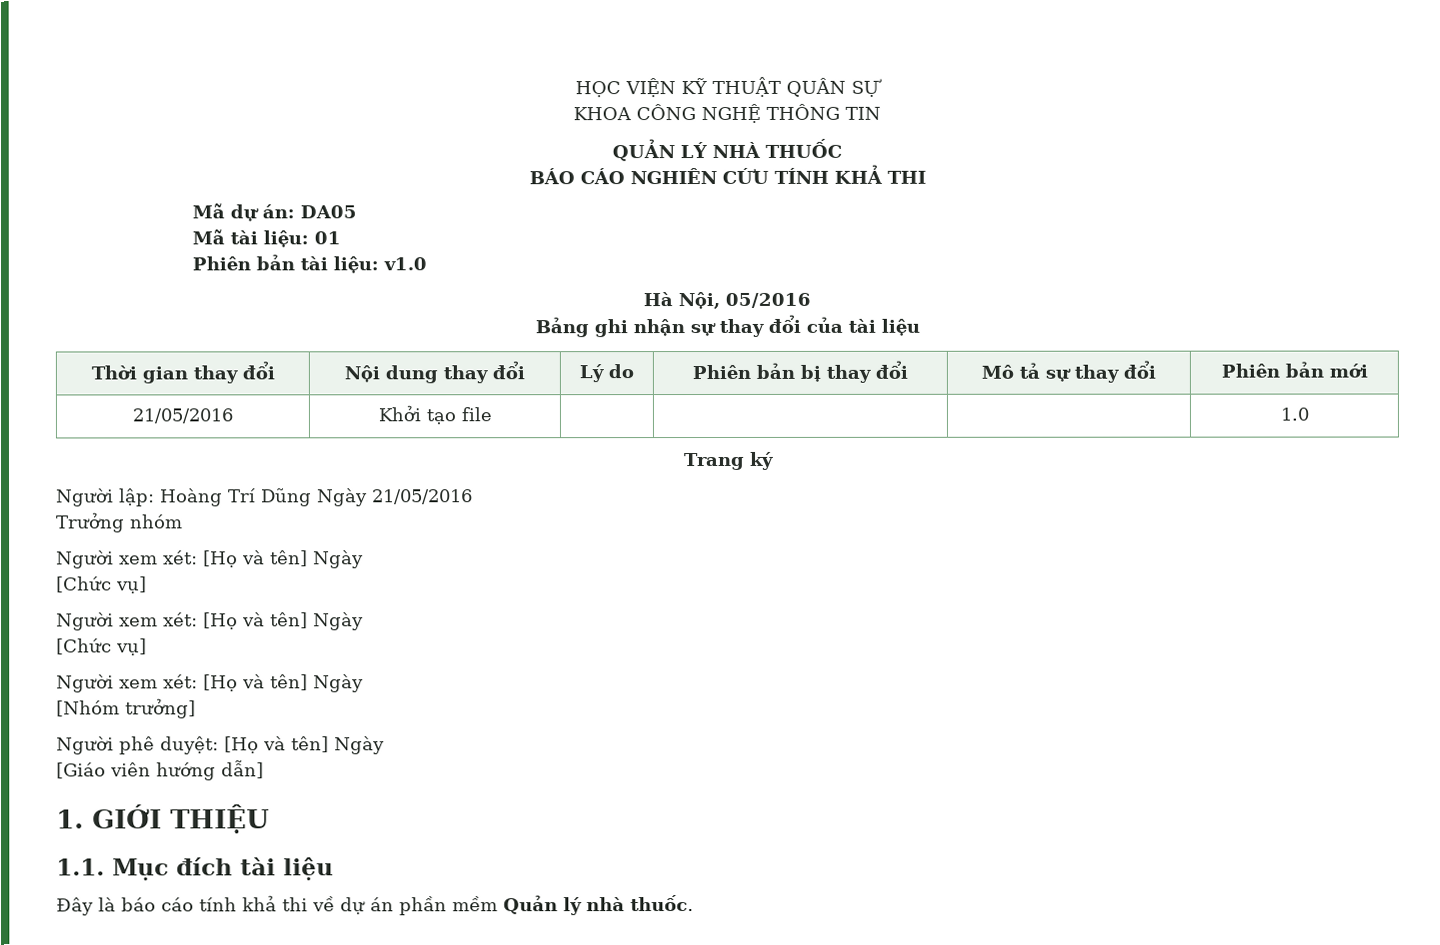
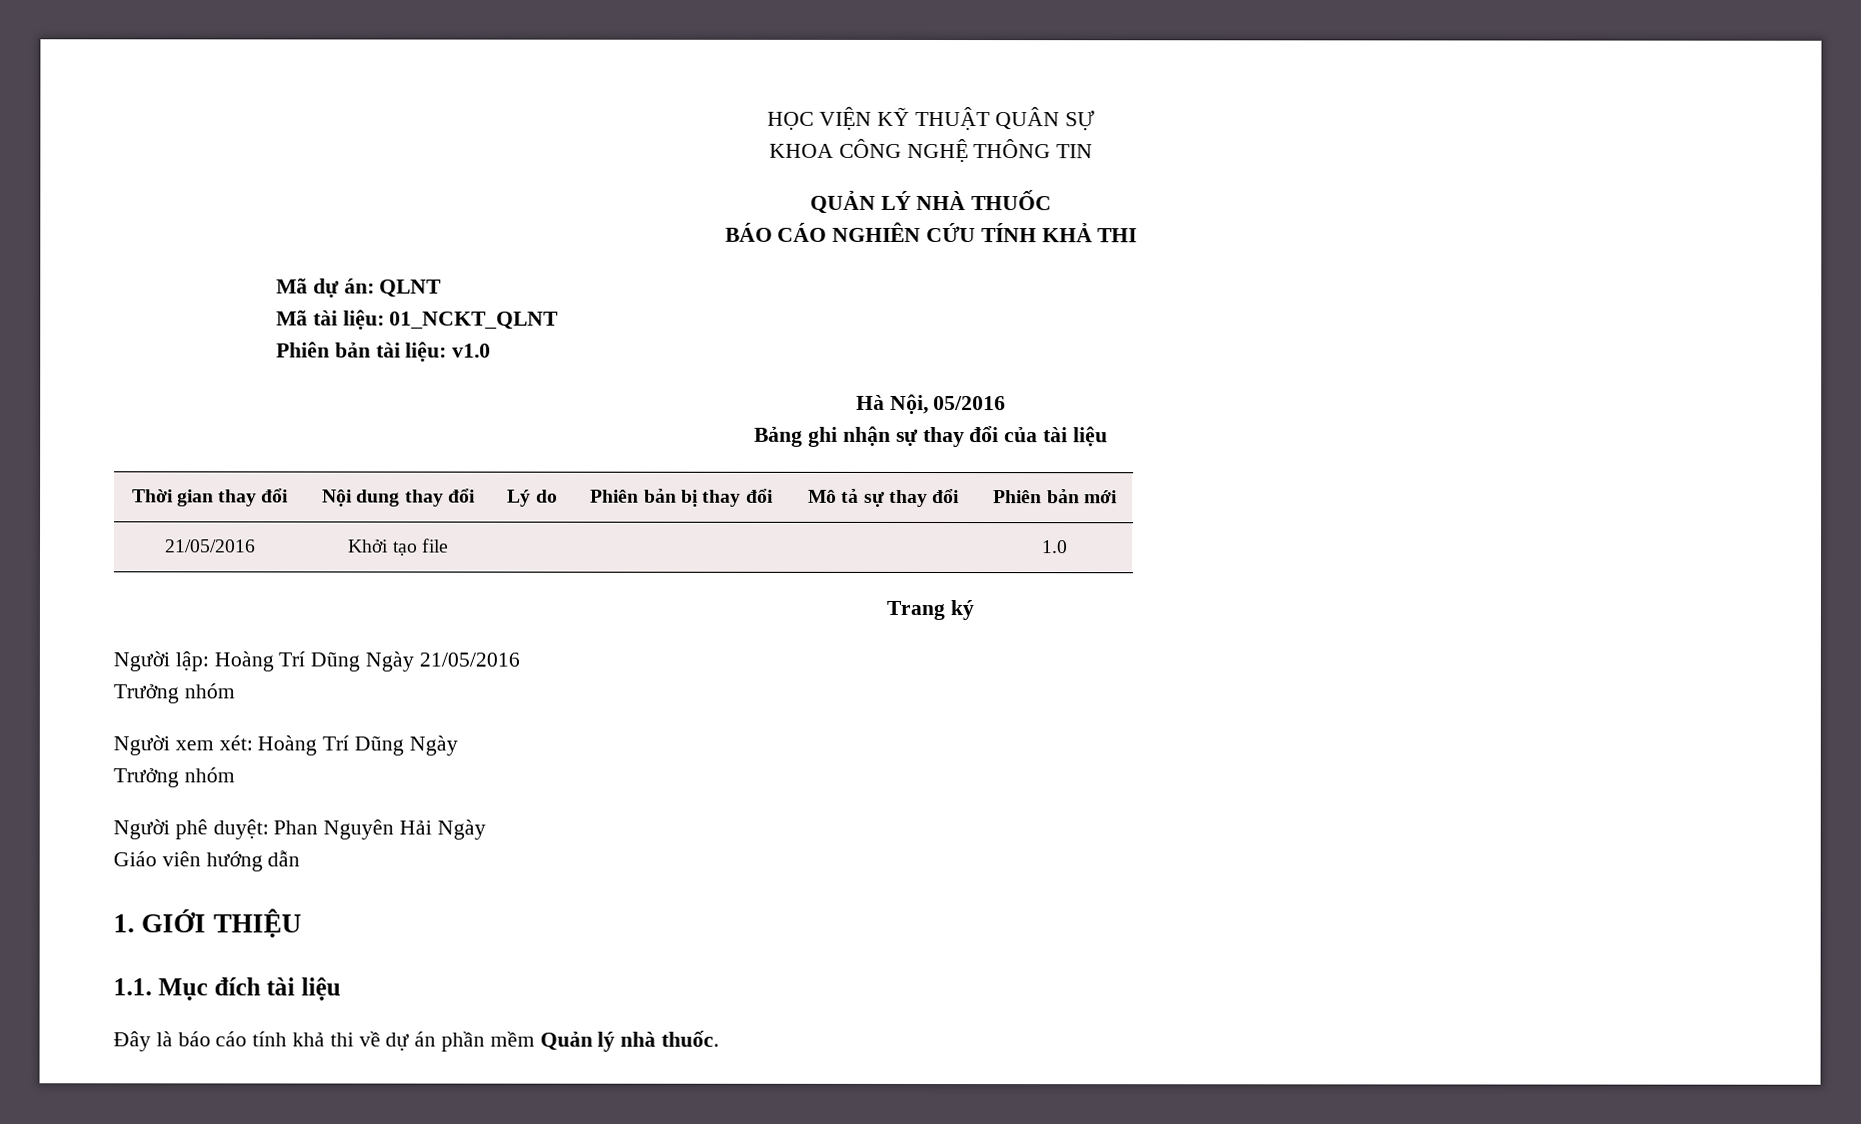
- Mã dự án: DA05
+ Mã dự án: QLNT
- Mã tài liệu: 01
+ Mã tài liệu: 01_NCKT_QLNT
  Người lập: Hoàng Trí Dũng Ngày 21/05/2016
  Trưởng nhóm
- Người xem xét: [Họ và tên] Ngày
- [Chức vụ]
- Người xem xét: [Họ và tên] Ngày
- [Chức vụ]
- Người xem xét: [Họ và tên] Ngày
- [Nhóm trưởng]
+ Người xem xét: Hoàng Trí Dũng Ngày
+ Trưởng nhóm
- Người phê duyệt: [Họ và tên] Ngày
- [Giáo viên hướng dẫn]
+ Người phê duyệt: Phan Nguyên Hải Ngày
+ Giáo viên hướng dẫn

